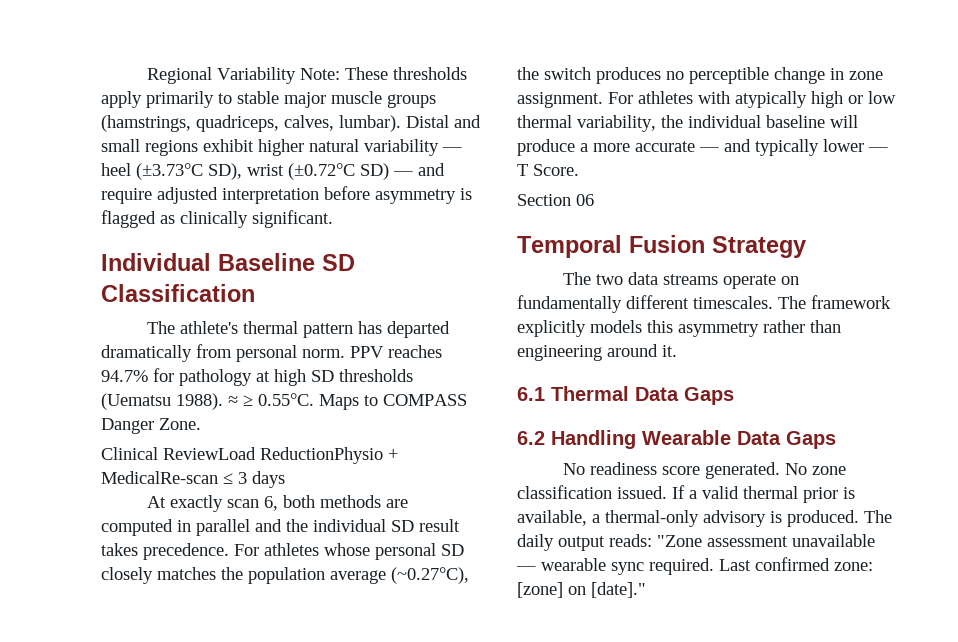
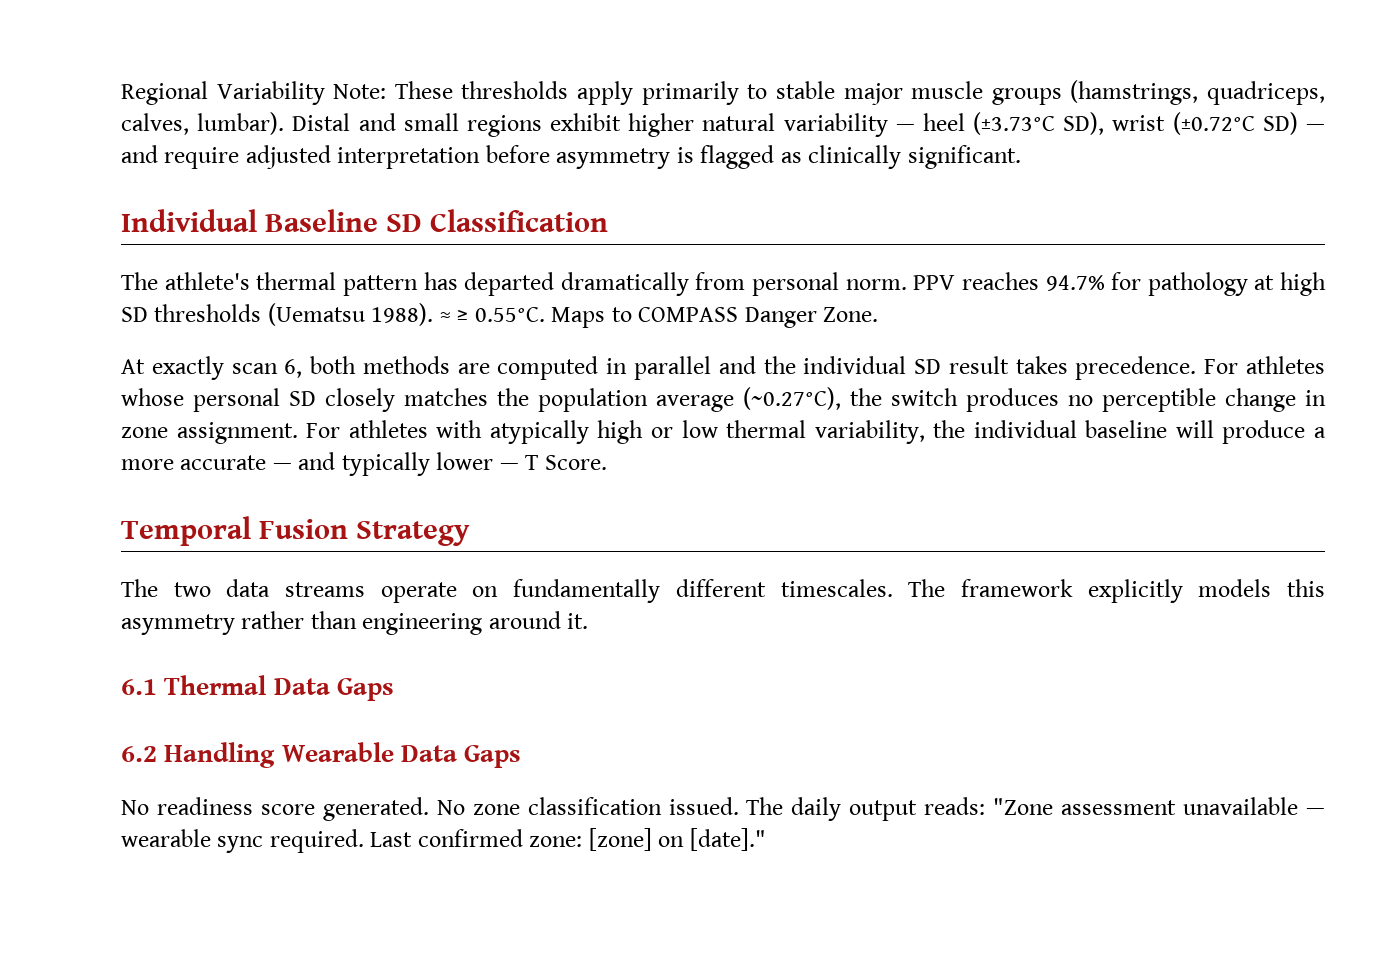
- Clinical ReviewLoad ReductionPhysio + MedicalRe-scan ≤ 3 days
- Section 06
- If a valid thermal prior is available, a thermal-only advisory is produced.

